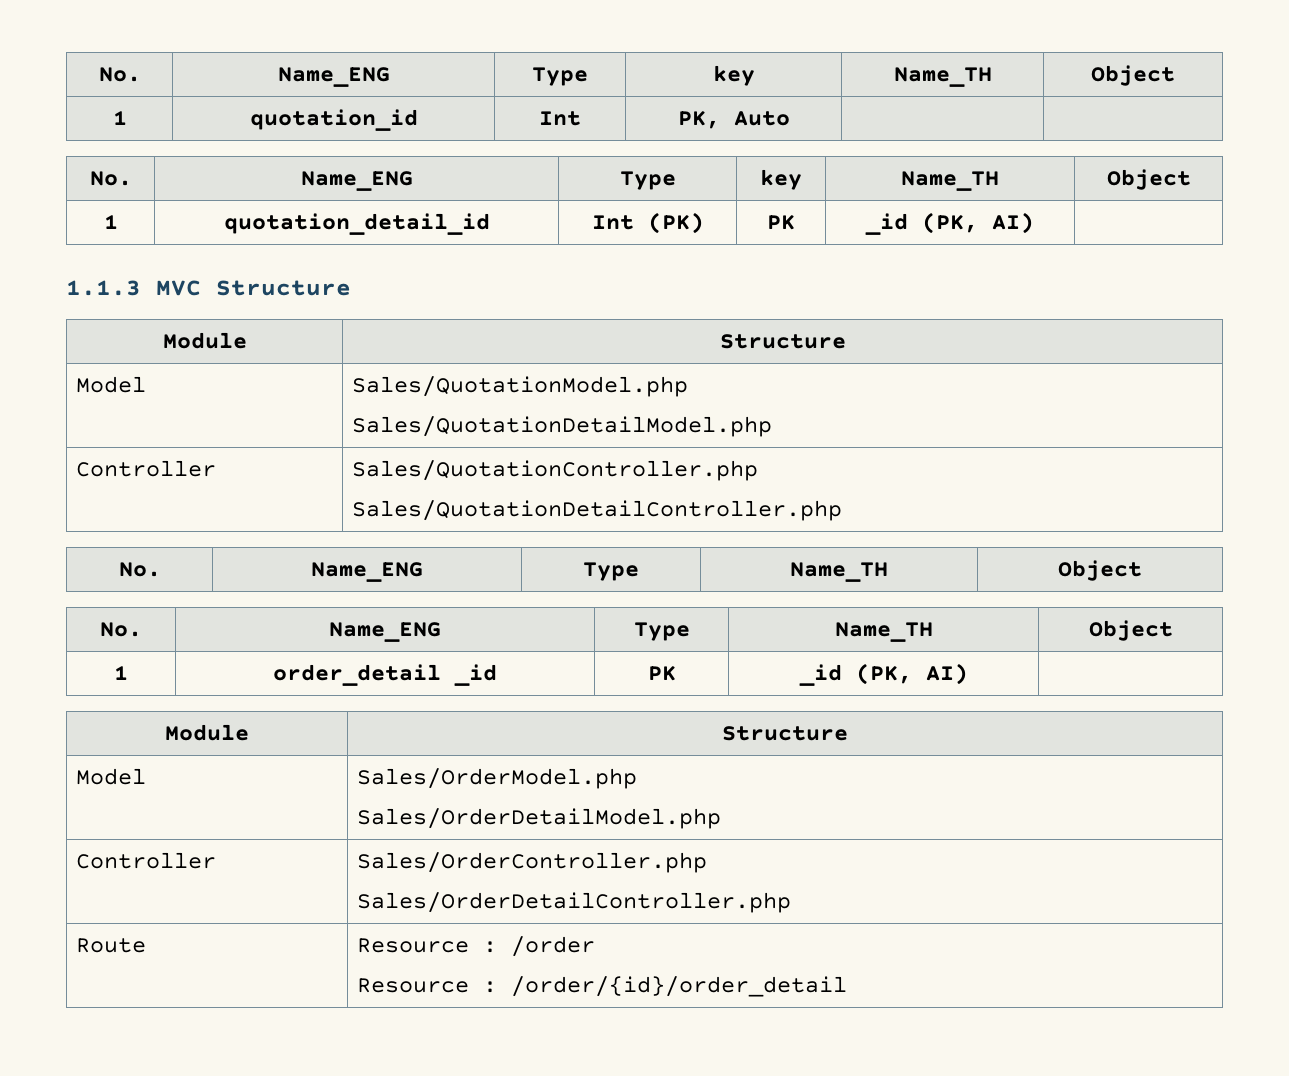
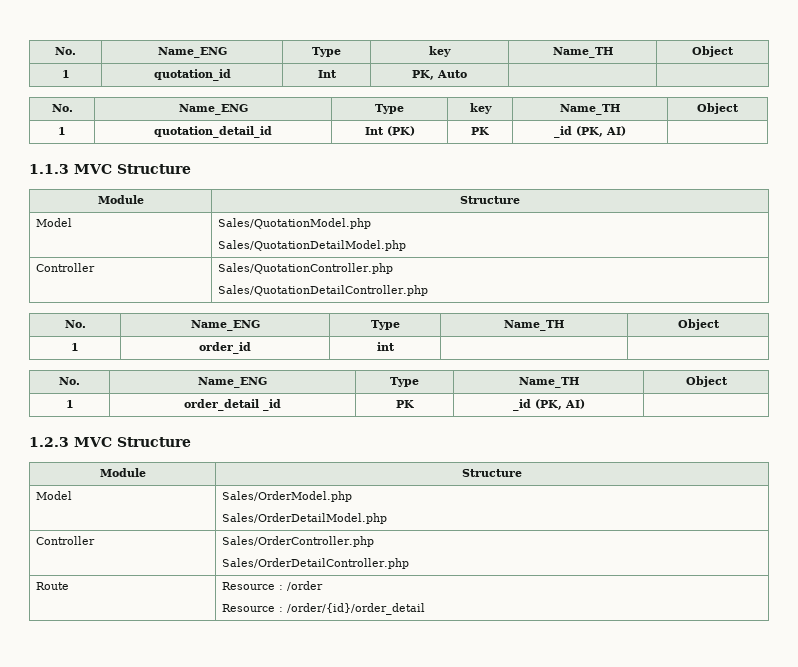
+ 1 | order_id | int | |
+ 1.2.3 MVC Structure

